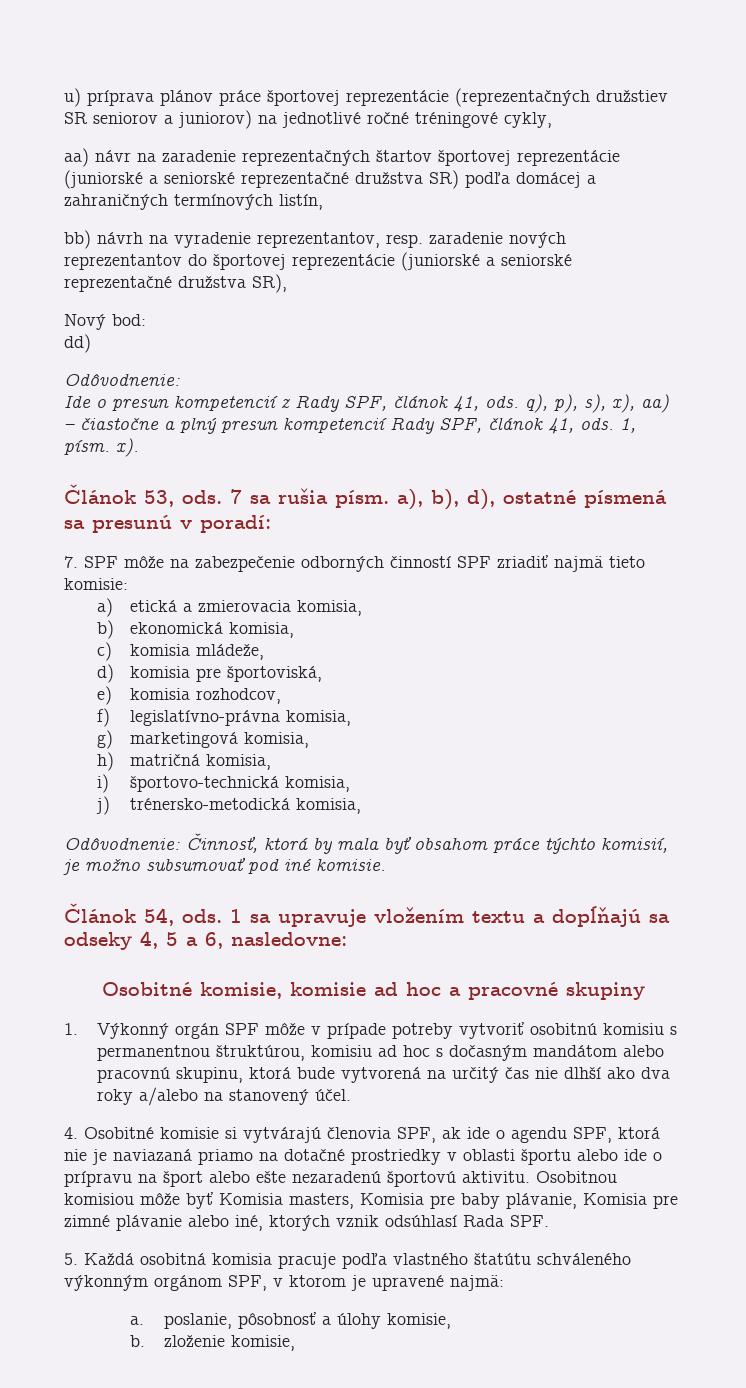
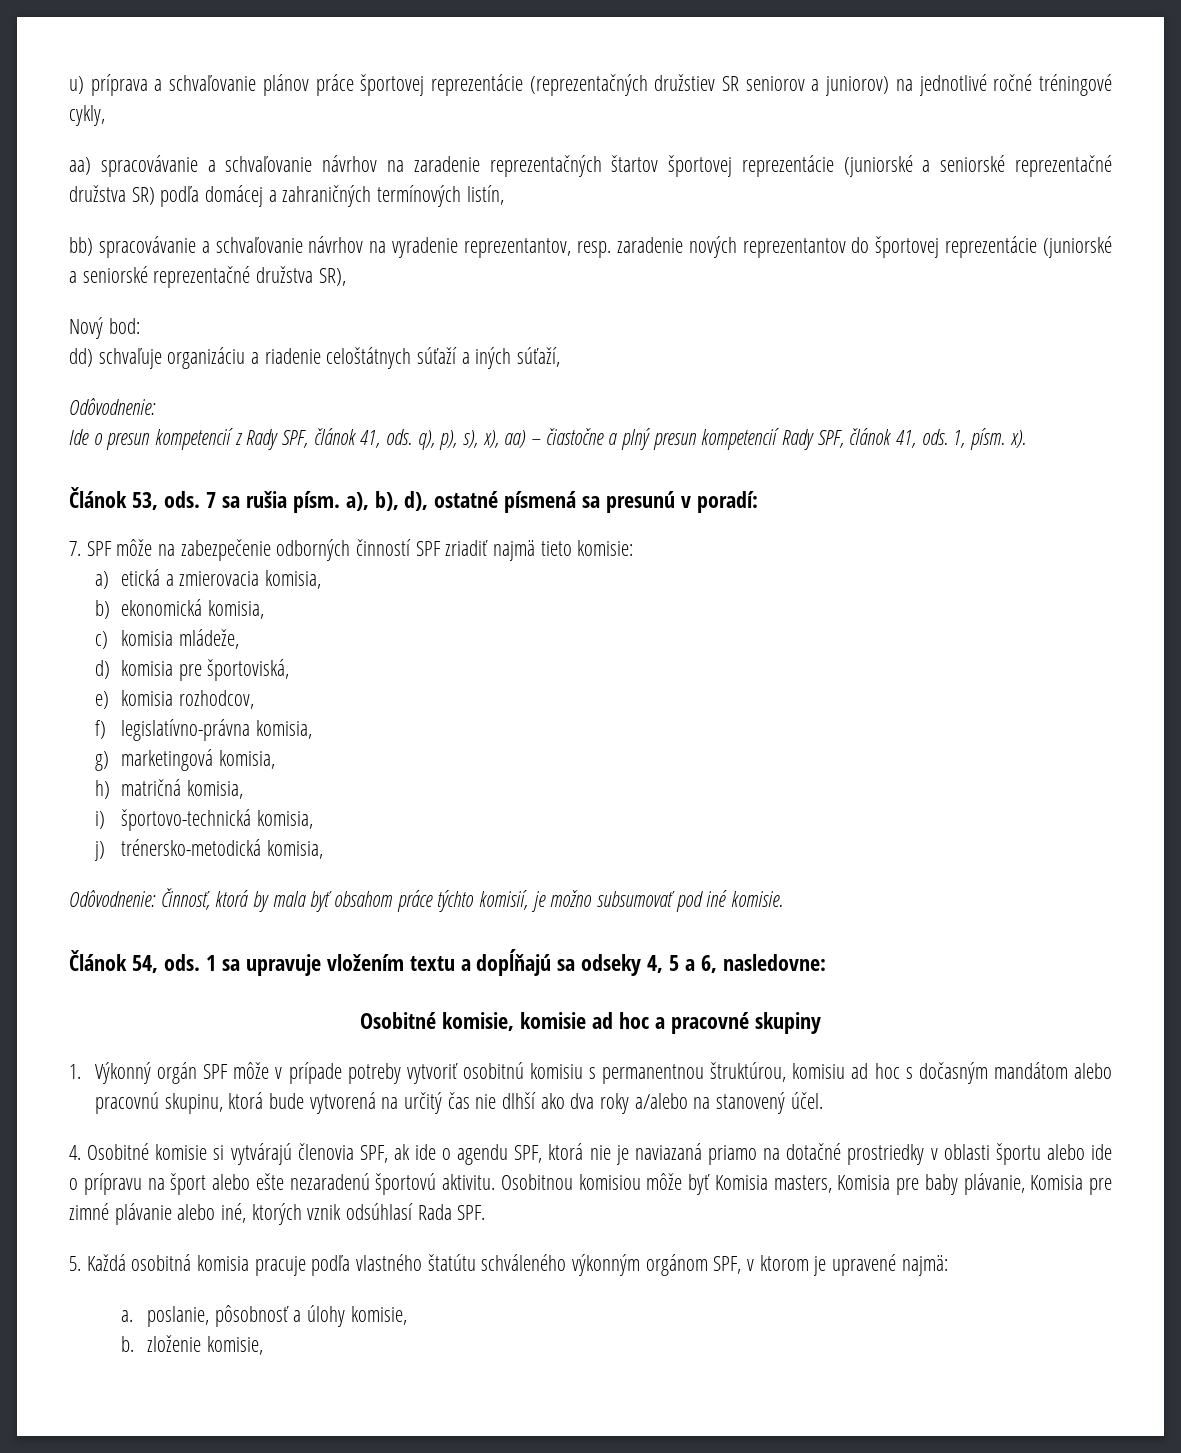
- u) príprava plánov práce športovej reprezentácie (reprezentačných družstiev SR seniorov a juniorov) na jednotlivé ročné tréningové cykly,
+ u) príprava a schvaľovanie plánov práce športovej reprezentácie (reprezentačných družstiev SR seniorov a juniorov) na jednotlivé ročné tréningové cykly,
- aa) návr na zaradenie reprezentačných štartov športovej reprezentácie (juniorské a seniorské reprezentačné družstva SR) podľa domácej a zahraničných termínových listín,
+ aa) spracovávanie a schvaľovanie návrhov na zaradenie reprezentačných štartov športovej reprezentácie (juniorské a seniorské reprezentačné družstva SR) podľa domácej a zahraničných termínových listín,
- bb) návrh na vyradenie reprezentantov, resp. zaradenie nových reprezentantov do športovej reprezentácie (juniorské a seniorské reprezentačné družstva SR),
+ bb) spracovávanie a schvaľovanie návrhov na vyradenie reprezentantov, resp. zaradenie nových reprezentantov do športovej reprezentácie (juniorské a seniorské reprezentačné družstva SR),
- dd)
+ dd) schvaľuje organizáciu a riadenie celoštátnych súťaží a iných súťaží,

